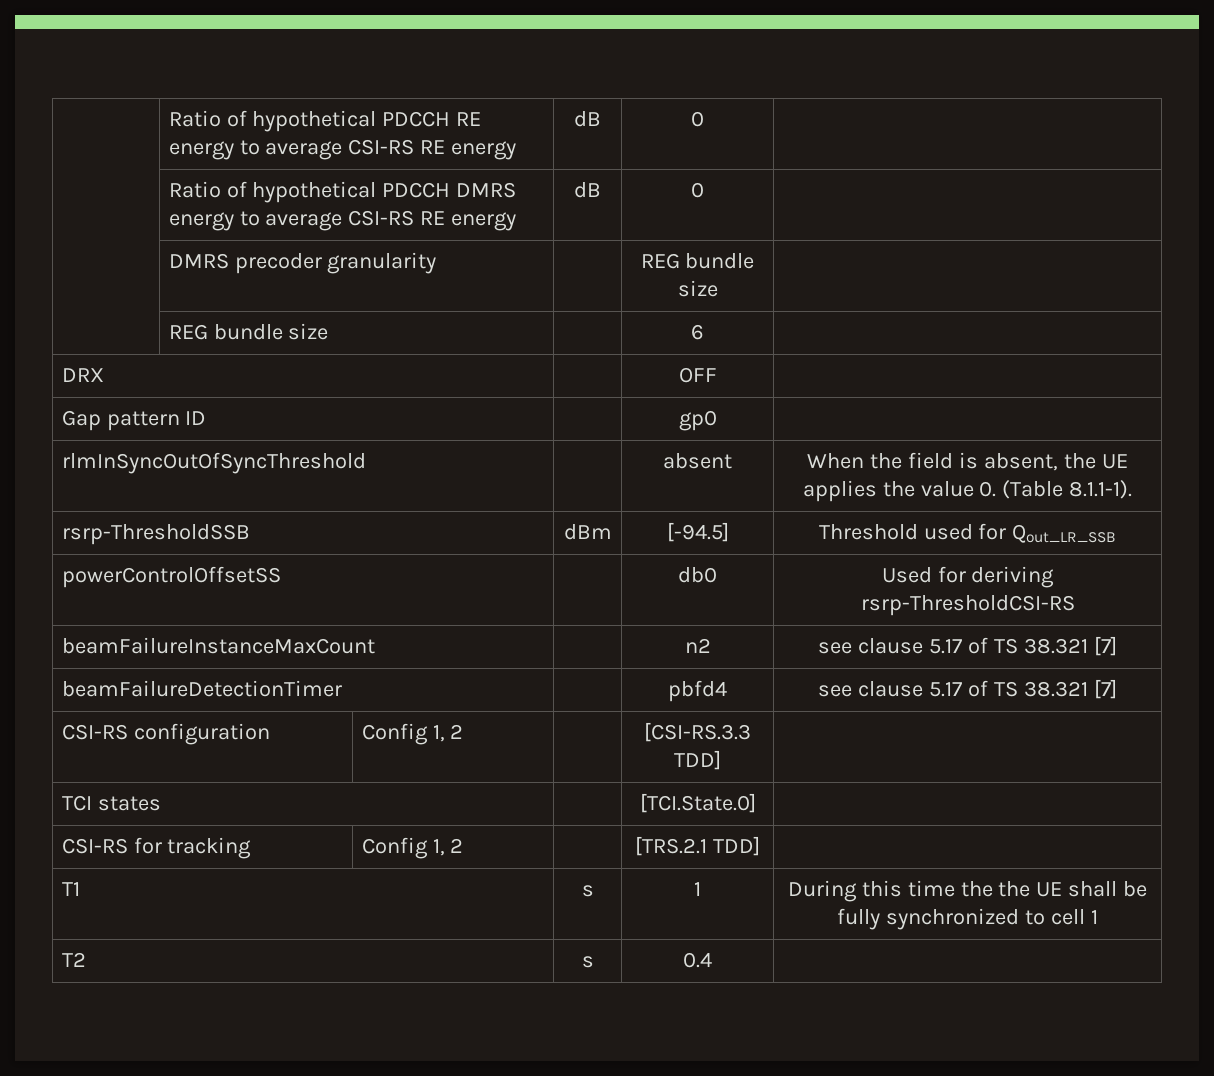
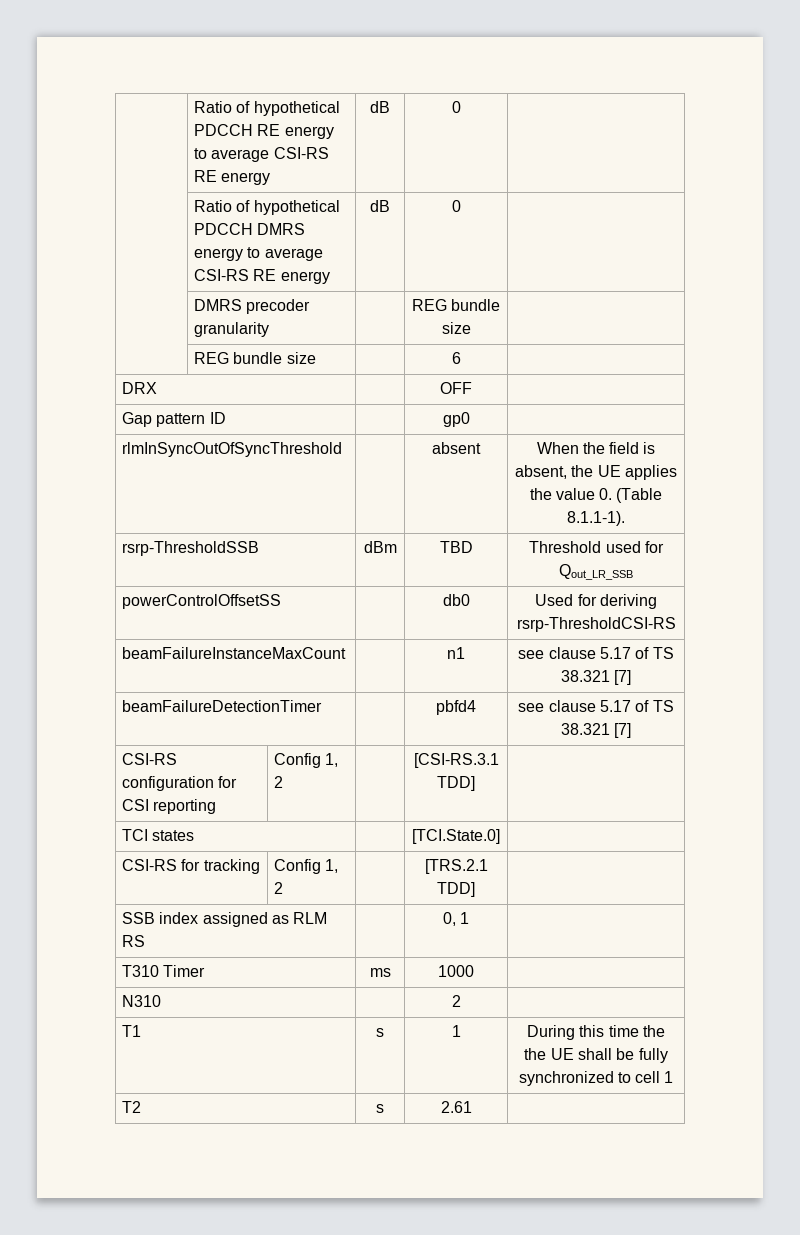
- rsrp-ThresholdSSB | dBm | [-94.5] | Threshold used for Qout_LR_SSB
+ rsrp-ThresholdSSB | dBm | TBD | Threshold used for Qout_LR_SSB
- beamFailureInstanceMaxCount | | n2 | see clause 5.17 of TS 38.321 [7]
+ beamFailureInstanceMaxCount | | n1 | see clause 5.17 of TS 38.321 [7]
- CSI-RS configuration | Config 1, 2 | | [CSI-RS.3.3 TDD] |
+ CSI-RS configuration for CSI reporting | Config 1, 2 | | [CSI-RS.3.1 TDD] |
+ SSB index assigned as RLM RS | | 0, 1 |
+ T310 Timer | ms | 1000 |
+ N310 | | 2 |
- T2 | s | 0.4 |
+ T2 | s | 2.61 |

